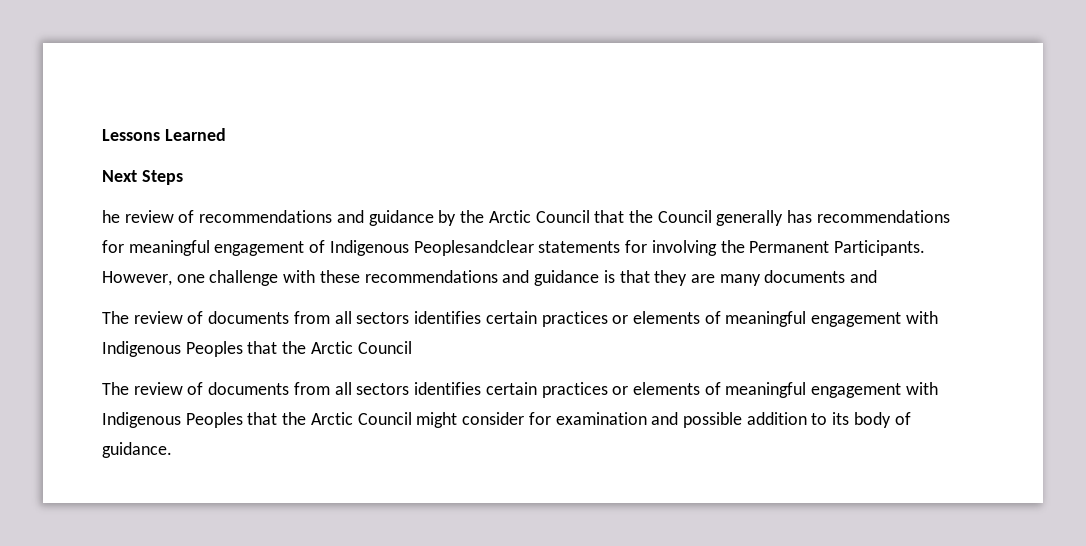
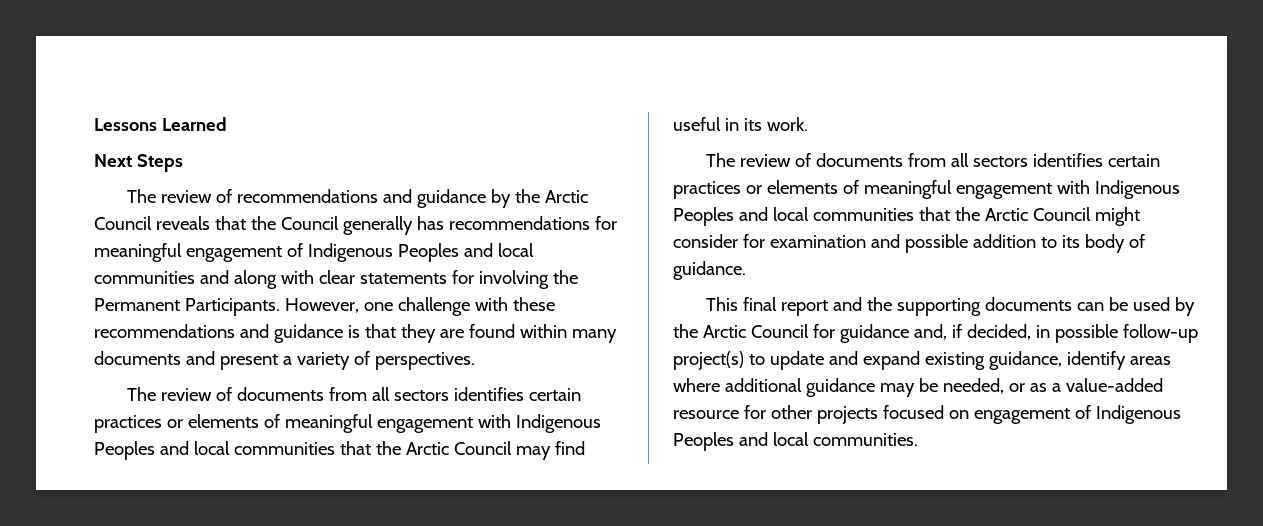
- he review of recommendations and guidance by the Arctic Council that the Council generally has recommendations for meaningful engagement of Indigenous Peoplesandclear statements for involving the Permanent Participants.
+ The review of recommendations and guidance by the Arctic Council reveals that the Council generally has recommendations for meaningful engagement of Indigenous Peoples and local communities and along with clear statements for involving the Permanent Participants.
- However, one challenge with these recommendations and guidance is that they are many documents and
- The review of documents from all sectors identifies certain practices or elements of meaningful engagement with Indigenous Peoples that the Arctic Council
+ However, one challenge with these recommendations and guidance is that they are found within many documents and present a variety of perspectives.
+ The review of documents from all sectors identifies certain practices or elements of meaningful engagement with Indigenous Peoples and local communities that the Arctic Council may find useful in its work.
- The review of documents from all sectors identifies certain practices or elements of meaningful engagement with Indigenous Peoples that the Arctic Council might consider for examination and possible addition to its body of guidance.
+ The review of documents from all sectors identifies certain practices or elements of meaningful engagement with Indigenous Peoples and local communities that the Arctic Council might consider for examination and possible addition to its body of guidance.
+ This final report and the supporting documents can be used by the Arctic Council for guidance and, if decided, in possible follow-up project(s) to update and expand existing guidance, identify areas where additional guidance may be needed, or as a value-added resource for other projects focused on engagement of Indigenous Peoples and local communities.

